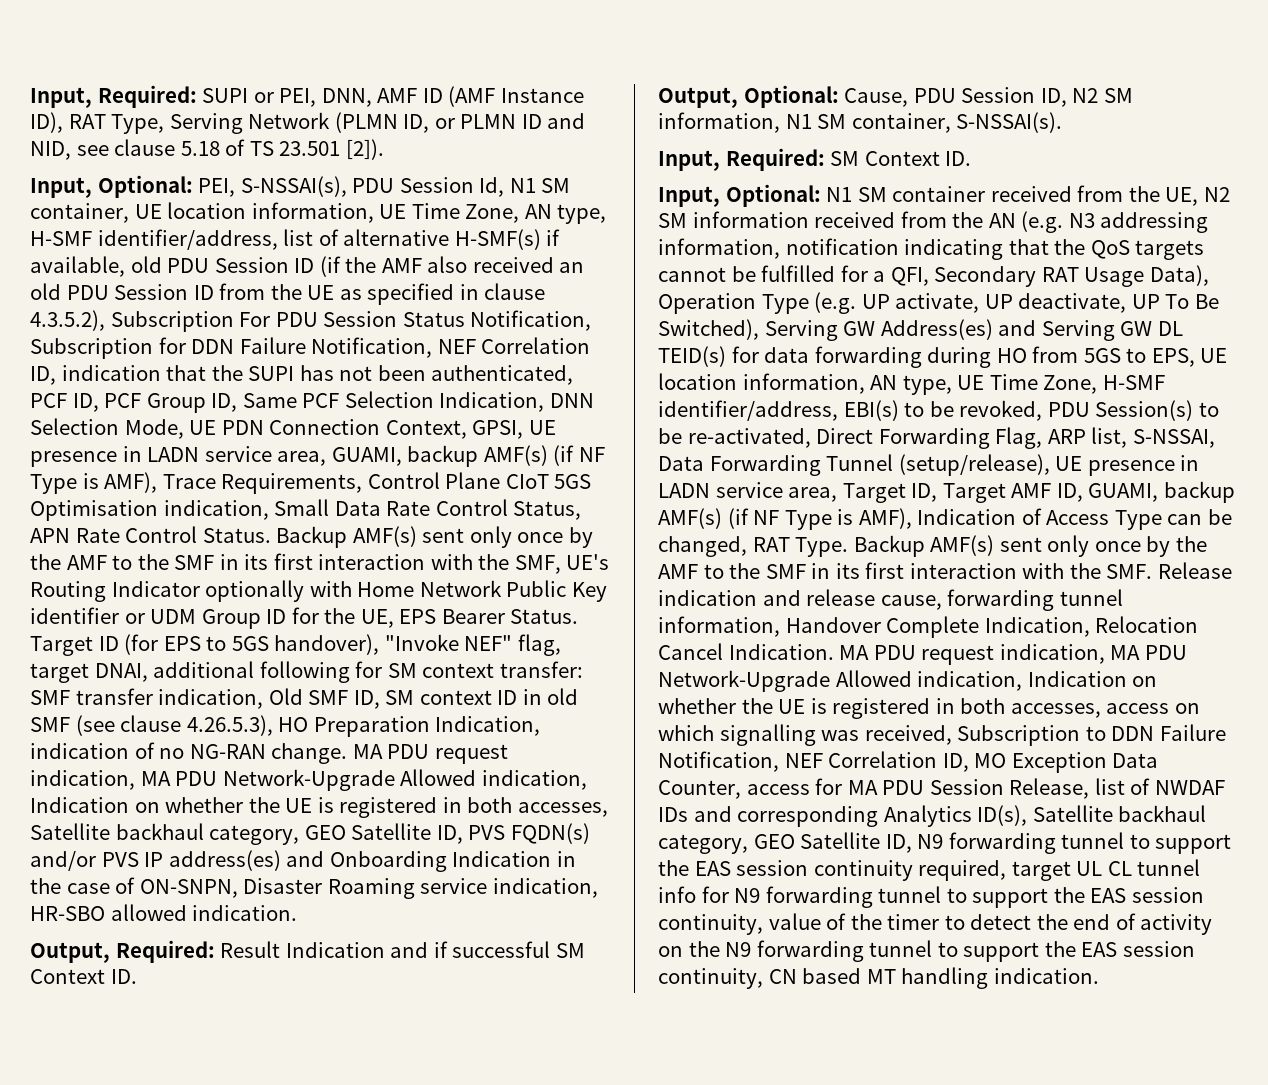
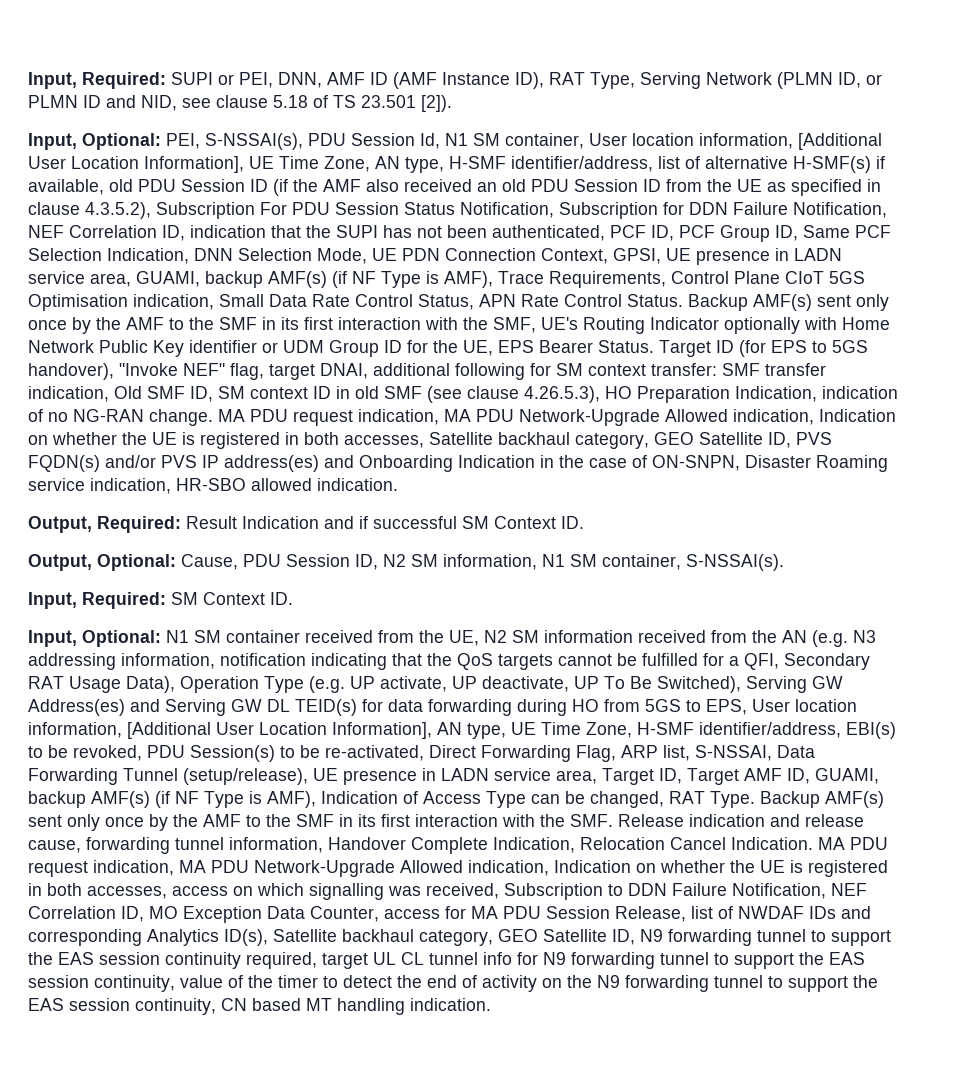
- PEI, S-NSSAI(s), PDU Session Id, N1 SM container, UE location information, UE Time Zone, AN type, H-SMF identifier/address, list of alternative H-SMF(s) if available, old PDU Session ID (if the AMF also received an old PDU Session ID from the UE as specified in clause 4.3.5.2), Subscription For PDU Session Status Notification, Subscription for DDN Failure Notification, NEF Correlation ID, indication that the SUPI has not been authenticated, PCF ID, PCF Group ID, Same PCF Selection Indication, DNN Selection Mode, UE PDN Connection Context, GPSI, UE presence in LADN service area, GUAMI, backup AMF(s) (if NF Type is AMF), Trace Requirements, Control Plane CIoT 5GS Optimisation indication, Small Data Rate Control Status, APN Rate Control Status.
+ PEI, S-NSSAI(s), PDU Session Id, N1 SM container, User location information, [Additional User Location Information], UE Time Zone, AN type, H-SMF identifier/address, list of alternative H-SMF(s) if available, old PDU Session ID (if the AMF also received an old PDU Session ID from the UE as specified in clause 4.3.5.2), Subscription For PDU Session Status Notification, Subscription for DDN Failure Notification, NEF Correlation ID, indication that the SUPI has not been authenticated, PCF ID, PCF Group ID, Same PCF Selection Indication, DNN Selection Mode, UE PDN Connection Context, GPSI, UE presence in LADN service area, GUAMI, backup AMF(s) (if NF Type is AMF), Trace Requirements, Control Plane CIoT 5GS Optimisation indication, Small Data Rate Control Status, APN Rate Control Status.
- N1 SM container received from the UE, N2 SM information received from the AN (e.g. N3 addressing information, notification indicating that the QoS targets cannot be fulfilled for a QFI, Secondary RAT Usage Data), Operation Type (e.g. UP activate, UP deactivate, UP To Be Switched), Serving GW Address(es) and Serving GW DL TEID(s) for data forwarding during HO from 5GS to EPS, UE location information, AN type, UE Time Zone, H-SMF identifier/address, EBI(s) to be revoked, PDU Session(s) to be re-activated, Direct Forwarding Flag, ARP list, S-NSSAI, Data Forwarding Tunnel (setup/release), UE presence in LADN service area, Target ID, Target AMF ID, GUAMI, backup AMF(s) (if NF Type is AMF), Indication of Access Type can be changed, RAT Type.
+ N1 SM container received from the UE, N2 SM information received from the AN (e.g. N3 addressing information, notification indicating that the QoS targets cannot be fulfilled for a QFI, Secondary RAT Usage Data), Operation Type (e.g. UP activate, UP deactivate, UP To Be Switched), Serving GW Address(es) and Serving GW DL TEID(s) for data forwarding during HO from 5GS to EPS, User location information, [Additional User Location Information], AN type, UE Time Zone, H-SMF identifier/address, EBI(s) to be revoked, PDU Session(s) to be re-activated, Direct Forwarding Flag, ARP list, S-NSSAI, Data Forwarding Tunnel (setup/release), UE presence in LADN service area, Target ID, Target AMF ID, GUAMI, backup AMF(s) (if NF Type is AMF), Indication of Access Type can be changed, RAT Type.

